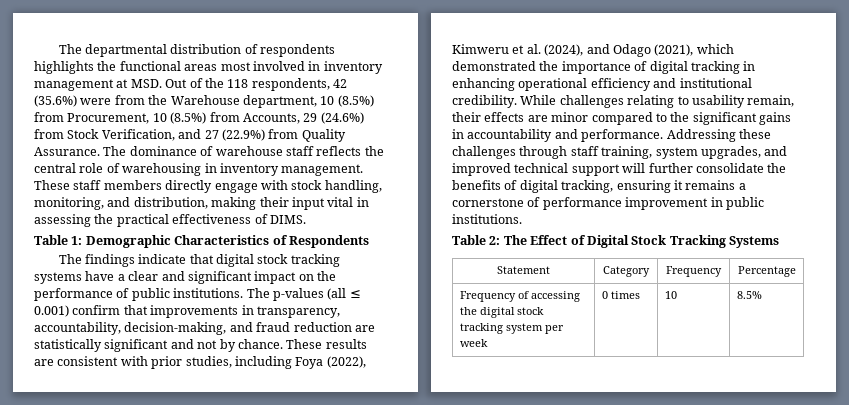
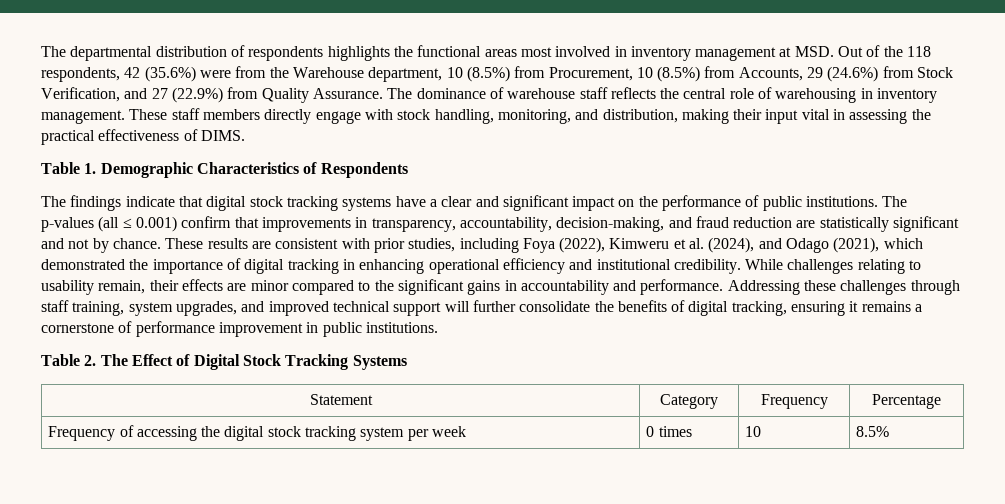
- Table 1: Demographic Characteristics of Respondents
+ Table 1. Demographic Characteristics of Respondents
- Table 2: The Effect of Digital Stock Tracking Systems
+ Table 2. The Effect of Digital Stock Tracking Systems

